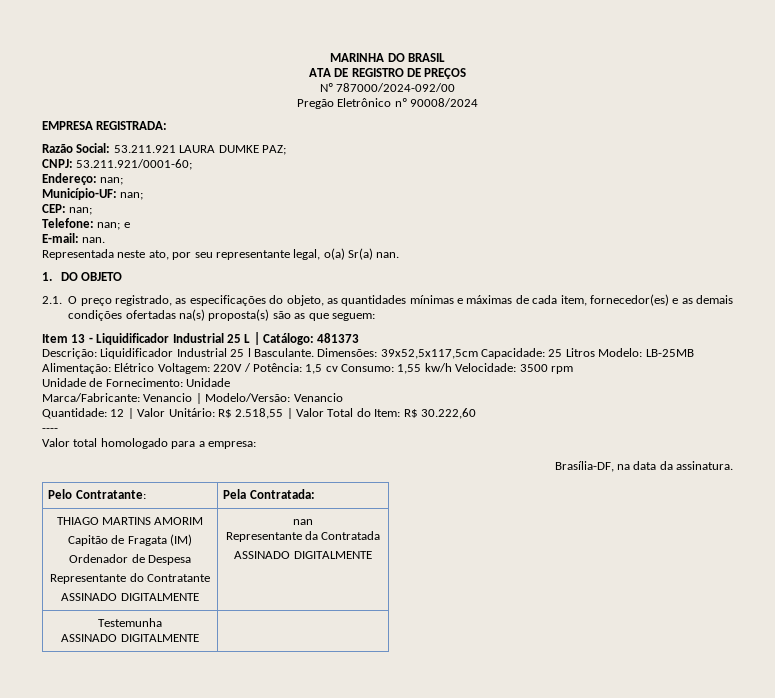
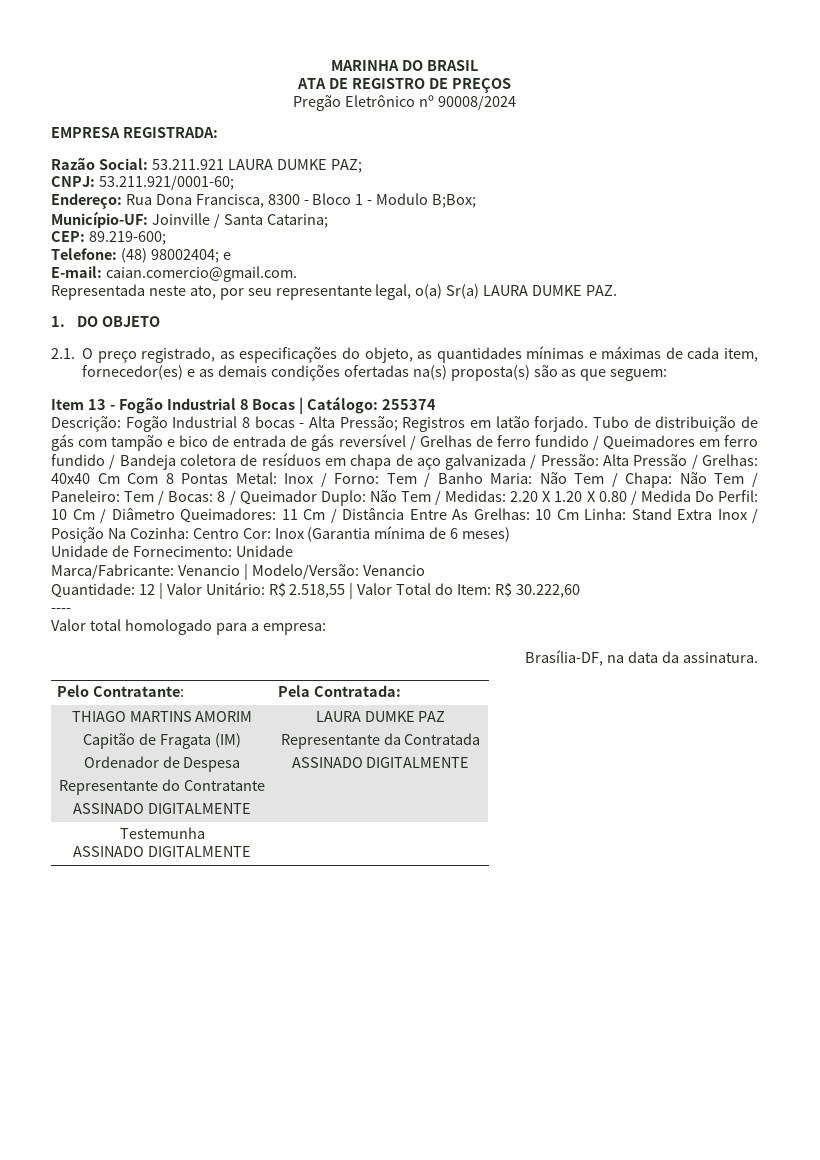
- Nº 787000/2024-092/00
- Endereço: nan;
- Município-UF: nan;
+ Endereço: Rua Dona Francisca, 8300 - Bloco 1 - Modulo B;Box;
+ Município-UF: Joinville / Santa Catarina;
- CEP: nan;
+ CEP: 89.219-600;
- Telefone: nan; e
+ Telefone: (48) 98002404; e
- E-mail: nan.
+ E-mail: caian.comercio@gmail.com.
- Representada neste ato, por seu representante legal, o(a) Sr(a) nan.
+ Representada neste ato, por seu representante legal, o(a) Sr(a) LAURA DUMKE PAZ.
- Item 13 - Liquidificador Industrial 25 L | Catálogo: 481373
+ Item 13 - Fogão Industrial 8 Bocas | Catálogo: 255374
- Descrição: Liquidificador Industrial 25 l Basculante. Dimensões: 39x52,5x117,5cm Capacidade: 25 Litros Modelo: LB-25MB Alimentação: Elétrico Voltagem: 220V / Potência: 1,5 cv Consumo: 1,55 kw/h Velocidade: 3500 rpm
+ Descrição: Fogão Industrial 8 bocas - Alta Pressão; Registros em latão forjado. Tubo de distribuição de gás com tampão e bico de entrada de gás reversível / Grelhas de ferro fundido / Queimadores em ferro fundido / Bandeja coletora de resíduos em chapa de aço galvanizada / Pressão: Alta Pressão / Grelhas: 40x40 Cm Com 8 Pontas Metal: Inox / Forno: Tem / Banho Maria: Não Tem / Chapa: Não Tem / Paneleiro: Tem / Bocas: 8 / Queimador Duplo: Não Tem / Medidas: 2.20 X 1.20 X 0.80 / Medida Do Perfil: 10 Cm / Diâmetro Queimadores: 11 Cm / Distância Entre As Grelhas: 10 Cm Linha: Stand Extra Inox / Posição Na Cozinha: Centro Cor: Inox (Garantia mínima de 6 meses)
  THIAGO MARTINS AMORIM
  Capitão de Fragata (IM)
  Ordenador de Despesa
  Representante do Contratante
- ASSINADO DIGITALMENTE | nan
+ ASSINADO DIGITALMENTE | LAURA DUMKE PAZ

